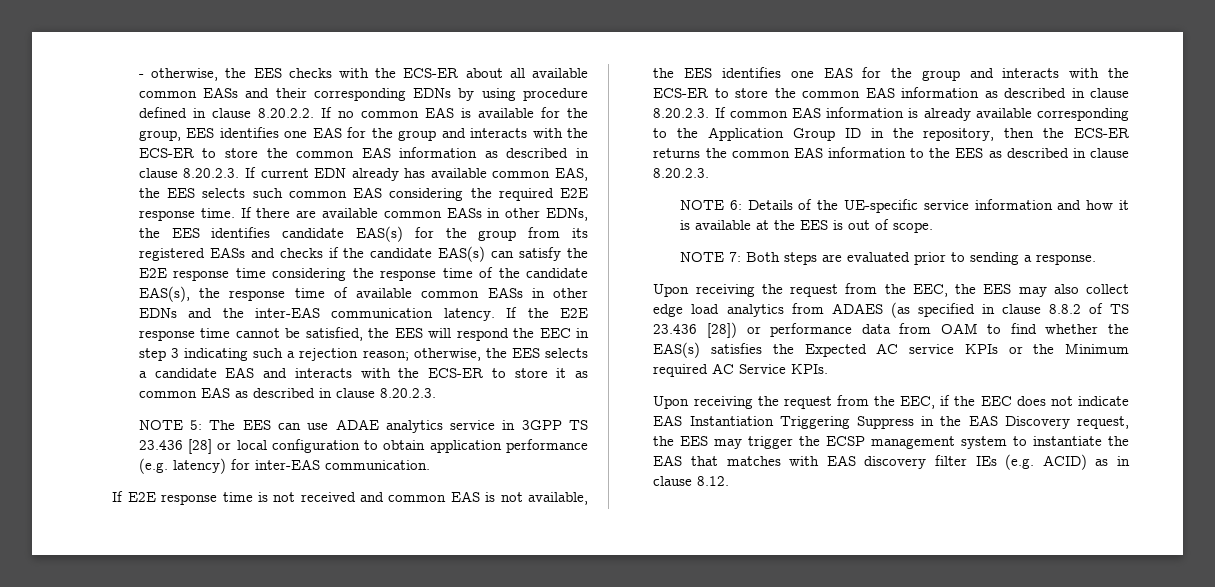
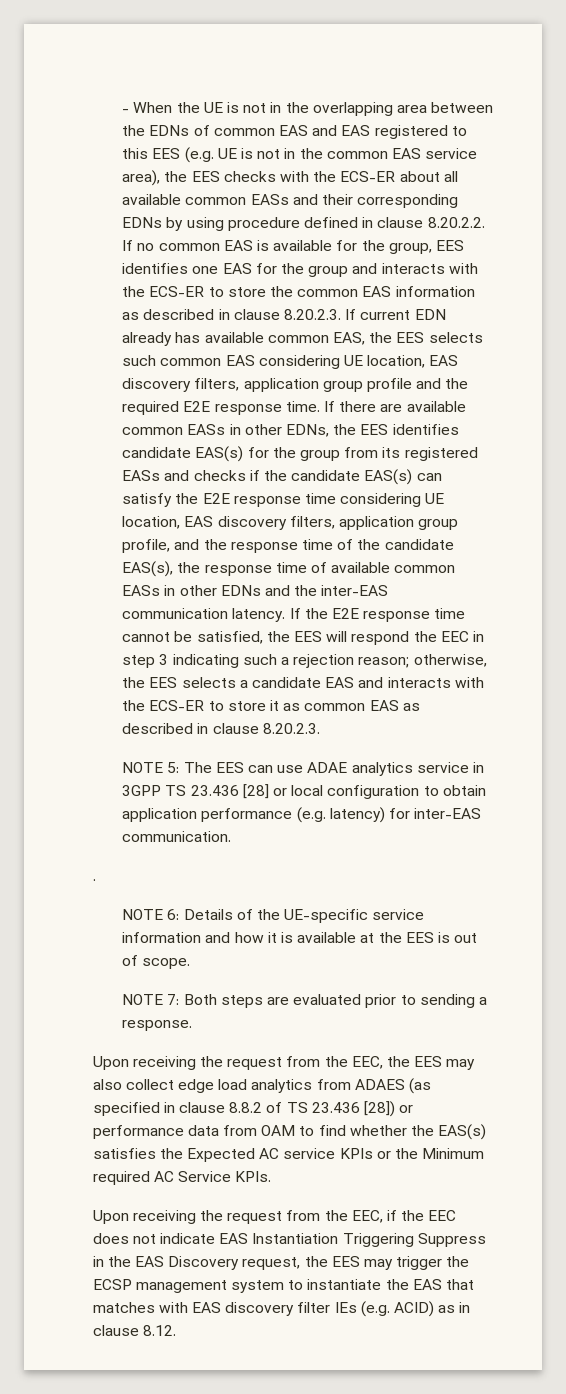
- - otherwise, the EES checks with the ECS-ER about all available common EASs and their corresponding EDNs by using procedure defined in clause 8.20.2.2. If no common EAS is available for the group, EES identifies one EAS for the group and interacts with the ECS-ER to store the common EAS information as described in clause 8.20.2.3. If current EDN already has available common EAS, the EES selects such common EAS considering the required E2E response time.
+ - When the UE is not in the overlapping area between the EDNs of common EAS and EAS registered to this EES (e.g. UE is not in the common EAS service area), the EES checks with the ECS-ER about all available common EASs and their corresponding EDNs by using procedure defined in clause 8.20.2.2. If no common EAS is available for the group, EES identifies one EAS for the group and interacts with the ECS-ER to store the common EAS information as described in clause 8.20.2.3. If current EDN already has available common EAS, the EES selects such common EAS considering UE location, EAS discovery filters, application group profile and the required E2E response time.
- If there are available common EASs in other EDNs, the EES identifies candidate EAS(s) for the group from its registered EASs and checks if the candidate EAS(s) can satisfy the E2E response time considering the response time of the candidate EAS(s), the response time of available common EASs in other EDNs and the inter-EAS communication latency.
+ If there are available common EASs in other EDNs, the EES identifies candidate EAS(s) for the group from its registered EASs and checks if the candidate EAS(s) can satisfy the E2E response time considering UE location, EAS discovery filters, application group profile, and the response time of the candidate EAS(s), the response time of available common EASs in other EDNs and the inter-EAS communication latency.
- If E2E response time is not received and common EAS is not available, the EES identifies one EAS for the group and interacts with the ECS-ER to store the common EAS information as described in clause 8.20.2.3. If common EAS information is already available corresponding to the Application Group ID in the repository, then the ECS-ER returns the common EAS information to the EES as described in clause 8.20.2.3.
+ .

